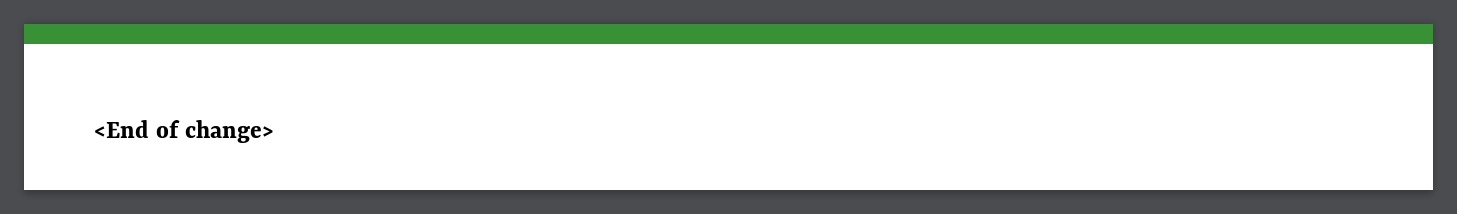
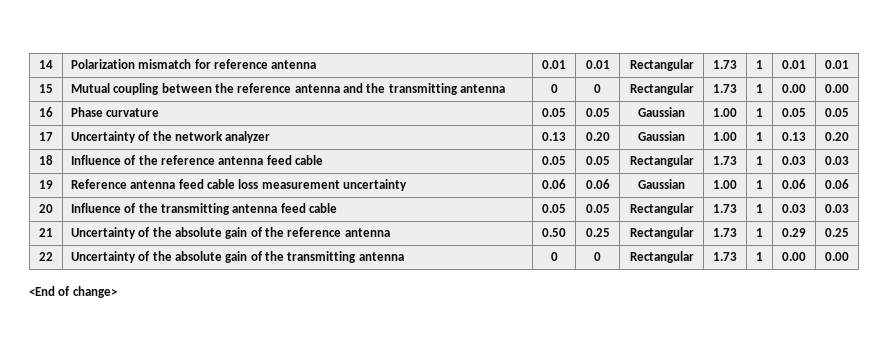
+ 14 | Polarization mismatch for reference antenna | 0.01 | 0.01 | Rectangular | 1.73 | 1 | 0.01 | 0.01
+ 15 | Mutual coupling between the reference antenna and the transmitting antenna | 0 | 0 | Rectangular | 1.73 | 1 | 0.00 | 0.00
+ 16 | Phase curvature | 0.05 | 0.05 | Gaussian | 1.00 | 1 | 0.05 | 0.05
+ 17 | Uncertainty of the network analyzer | 0.13 | 0.20 | Gaussian | 1.00 | 1 | 0.13 | 0.20
+ 18 | Influence of the reference antenna feed cable | 0.05 | 0.05 | Rectangular | 1.73 | 1 | 0.03 | 0.03
+ 19 | Reference antenna feed cable loss measurement uncertainty | 0.06 | 0.06 | Gaussian | 1.00 | 1 | 0.06 | 0.06
+ 20 | Influence of the transmitting antenna feed cable | 0.05 | 0.05 | Rectangular | 1.73 | 1 | 0.03 | 0.03
+ 21 | Uncertainty of the absolute gain of the reference antenna | 0.50 | 0.25 | Rectangular | 1.73 | 1 | 0.29 | 0.25
+ 22 | Uncertainty of the absolute gain of the transmitting antenna | 0 | 0 | Rectangular | 1.73 | 1 | 0.00 | 0.00

